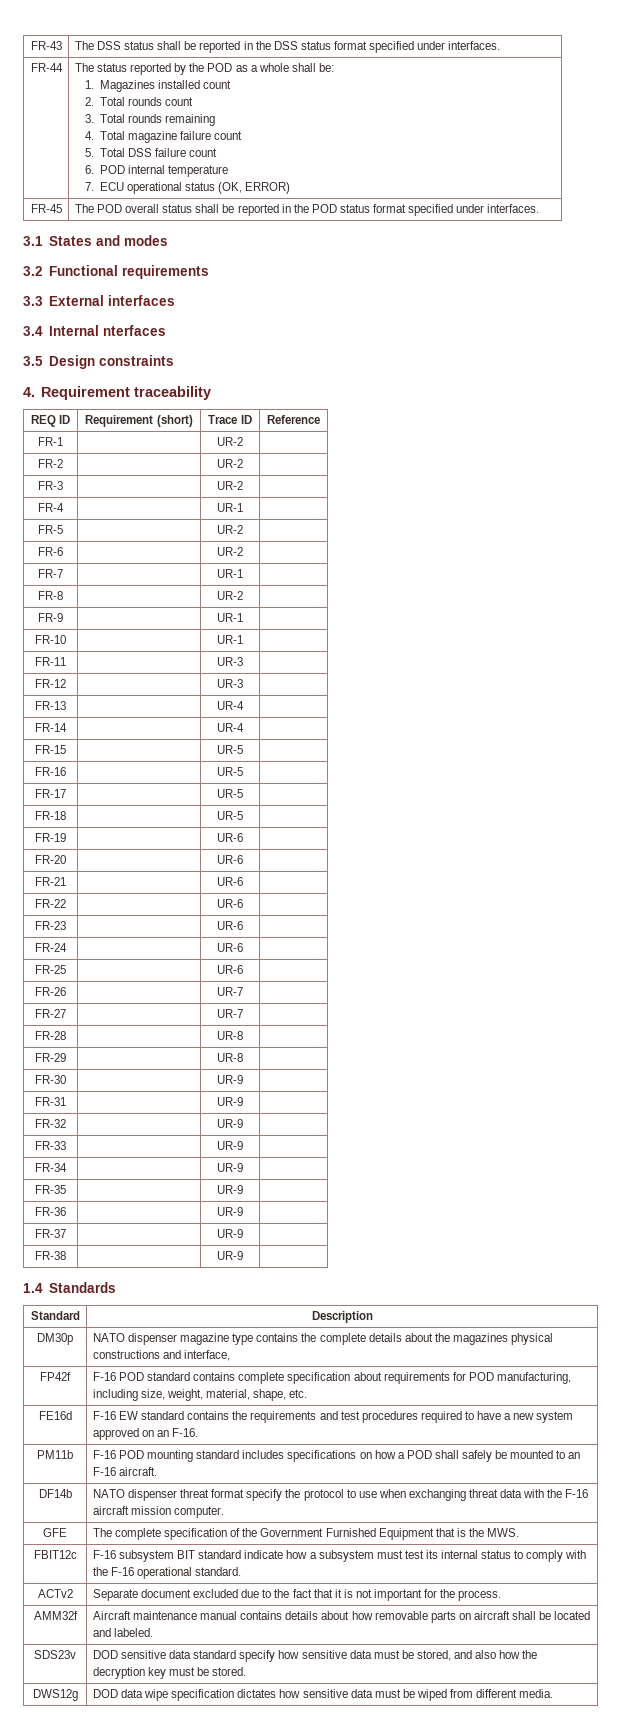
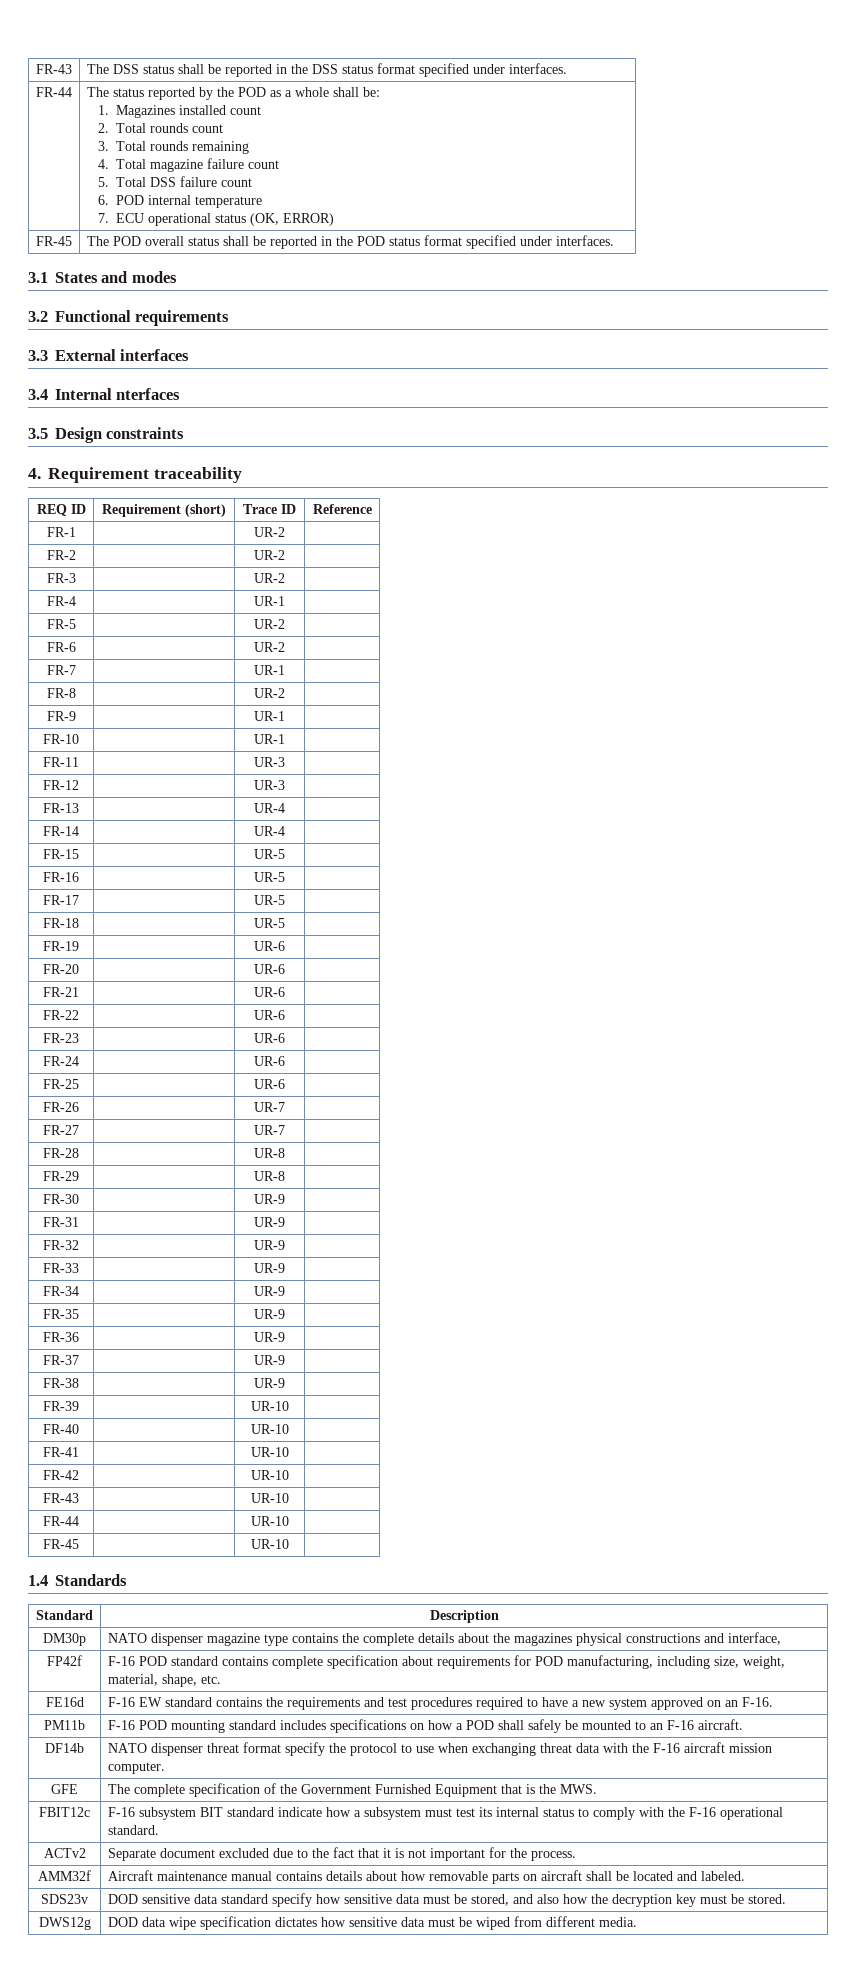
+ FR-39 | | UR-10 |
+ FR-40 | | UR-10 |
+ FR-41 | | UR-10 |
+ FR-42 | | UR-10 |
+ FR-43 | | UR-10 |
+ FR-44 | | UR-10 |
+ FR-45 | | UR-10 |

